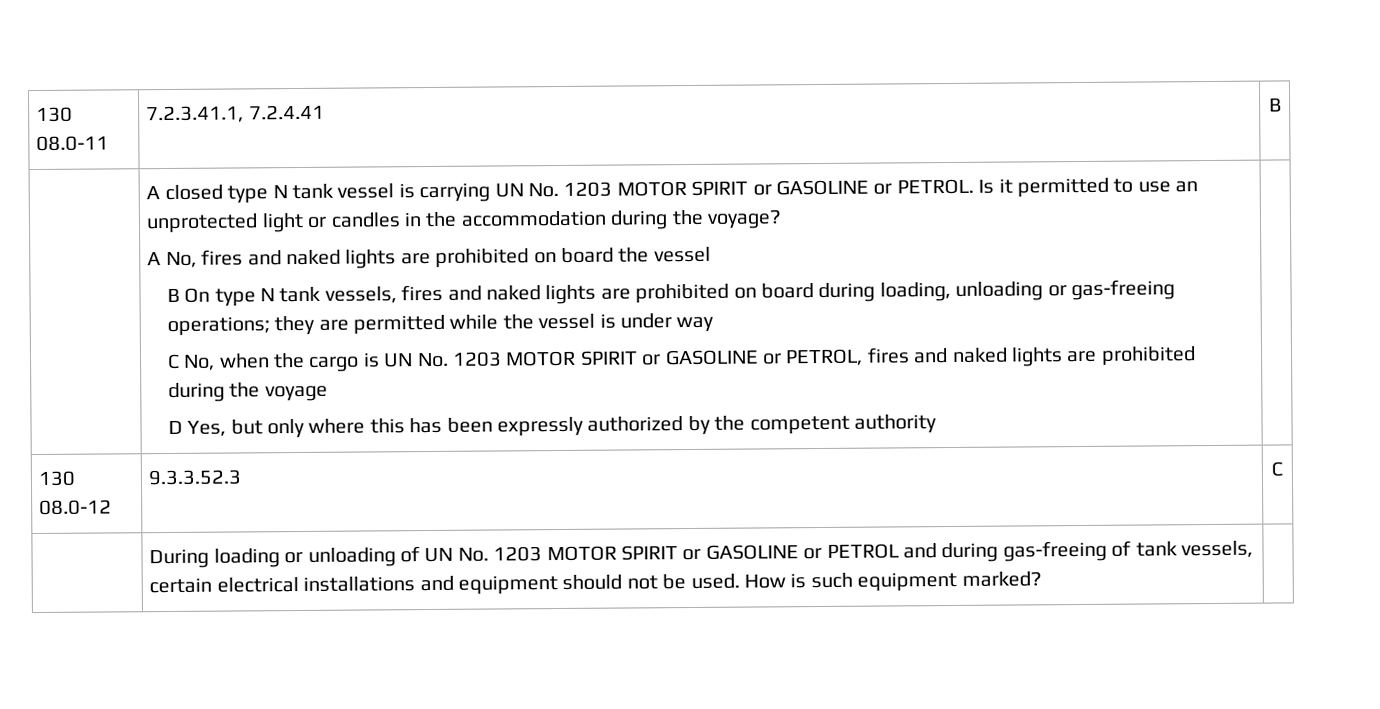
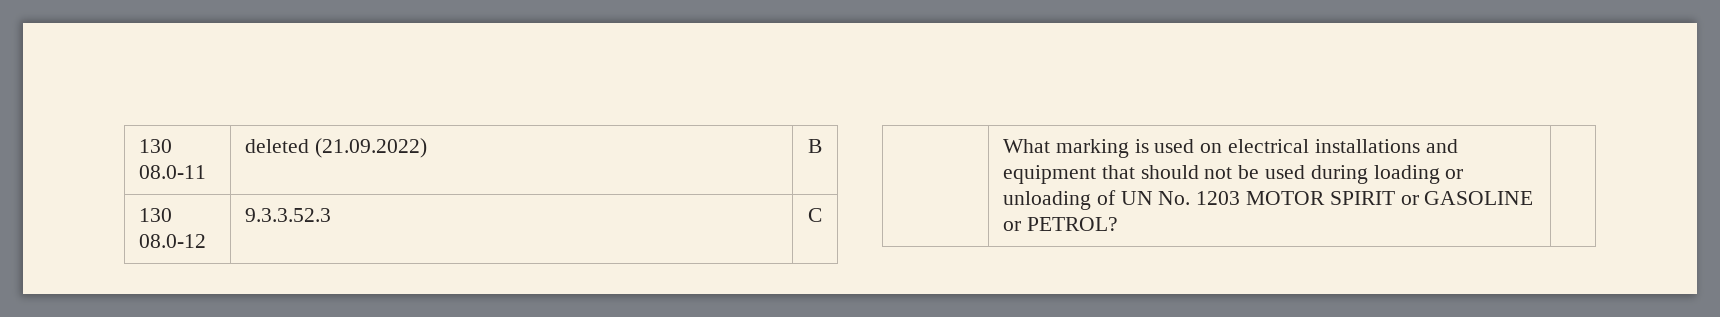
- 130 08.0-11 | 7.2.3.41.1, 7.2.4.41 | B
+ 130 08.0-11 | deleted (21.09.2022) | B
- A closed type N tank vessel is carrying UN No. 1203 MOTOR SPIRIT or GASOLINE or PETROL. Is it permitted to use an unprotected light or candles in the accommodation during the voyage?
- A No, fires and naked lights are prohibited on board the vessel
- B On type N tank vessels, fires and naked lights are prohibited on board during loading, unloading or gas-freeing operations; they are permitted while the vessel is under way
- C No, when the cargo is UN No. 1203 MOTOR SPIRIT or GASOLINE or PETROL, fires and naked lights are prohibited during the voyage
- D Yes, but only where this has been expressly authorized by the competent authority |
  130 08.0-12 | 9.3.3.52.3 | C
- | During loading or unloading of UN No. 1203 MOTOR SPIRIT or GASOLINE or PETROL and during gas-freeing of tank vessels, certain electrical installations and equipment should not be used. How is such equipment marked? |
+ | What marking is used on electrical installations and equipment that should not be used during loading or unloading of UN No. 1203 MOTOR SPIRIT or GASOLINE or PETROL? |

